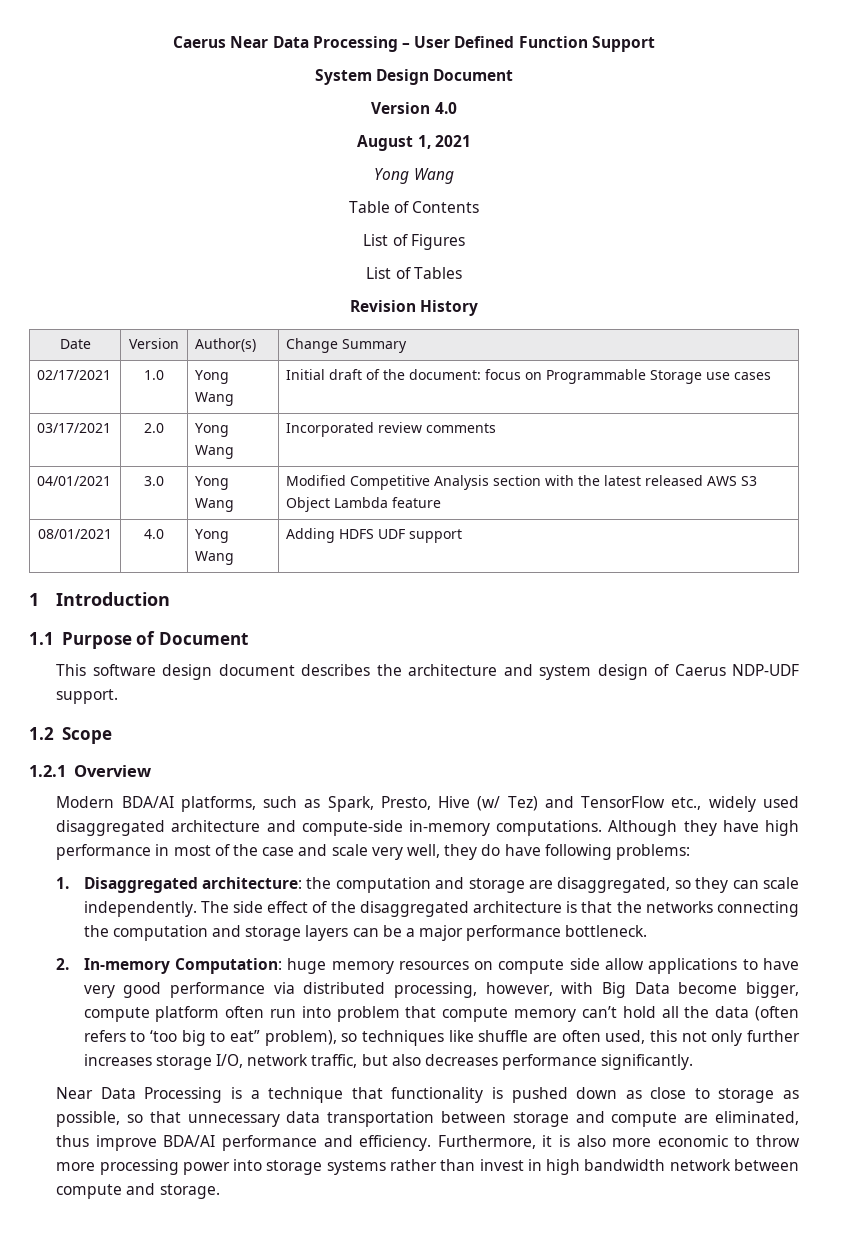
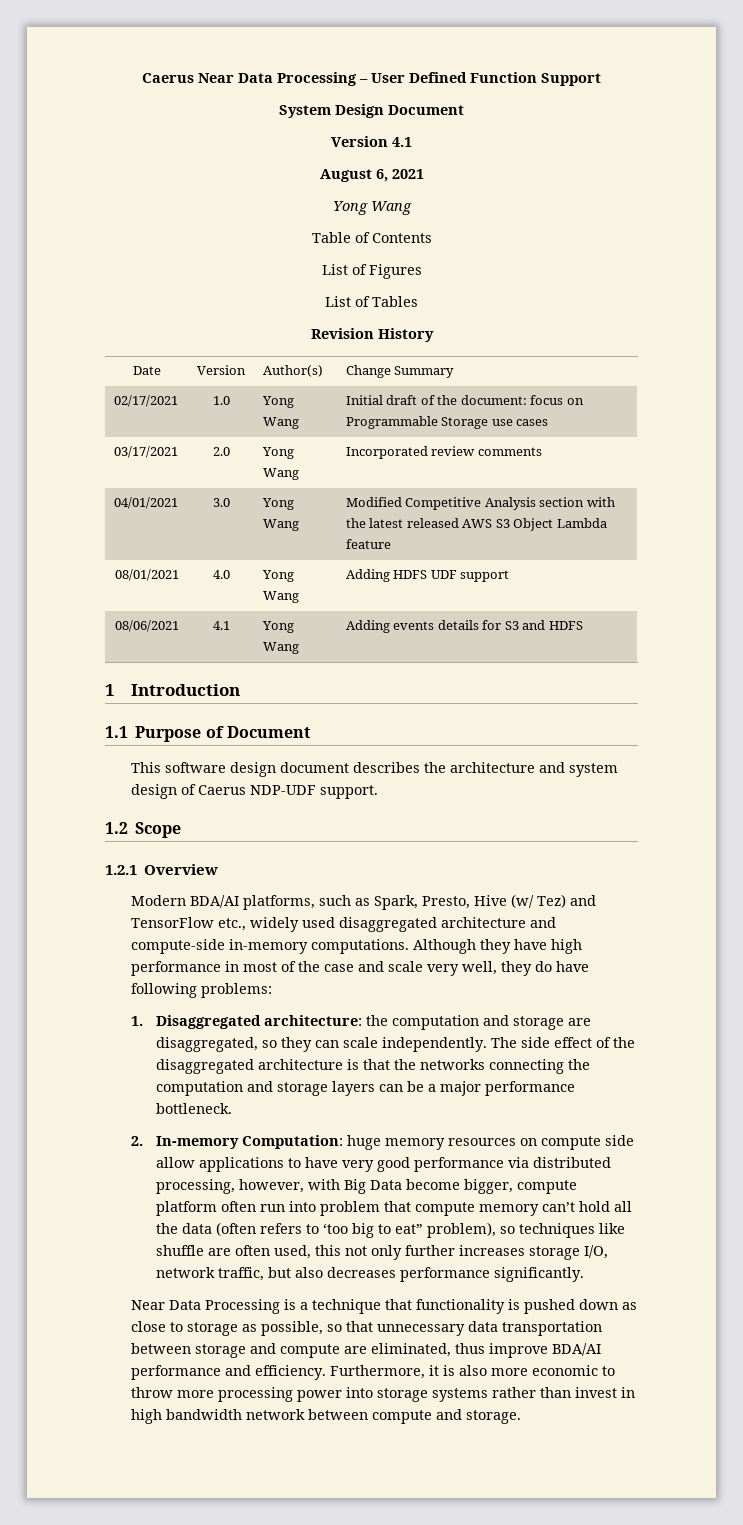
- Version 4.0
+ Version 4.1
- August 1, 2021
+ August 6, 2021
+ 08/06/2021 | 4.1 | Yong Wang | Adding events details for S3 and HDFS

